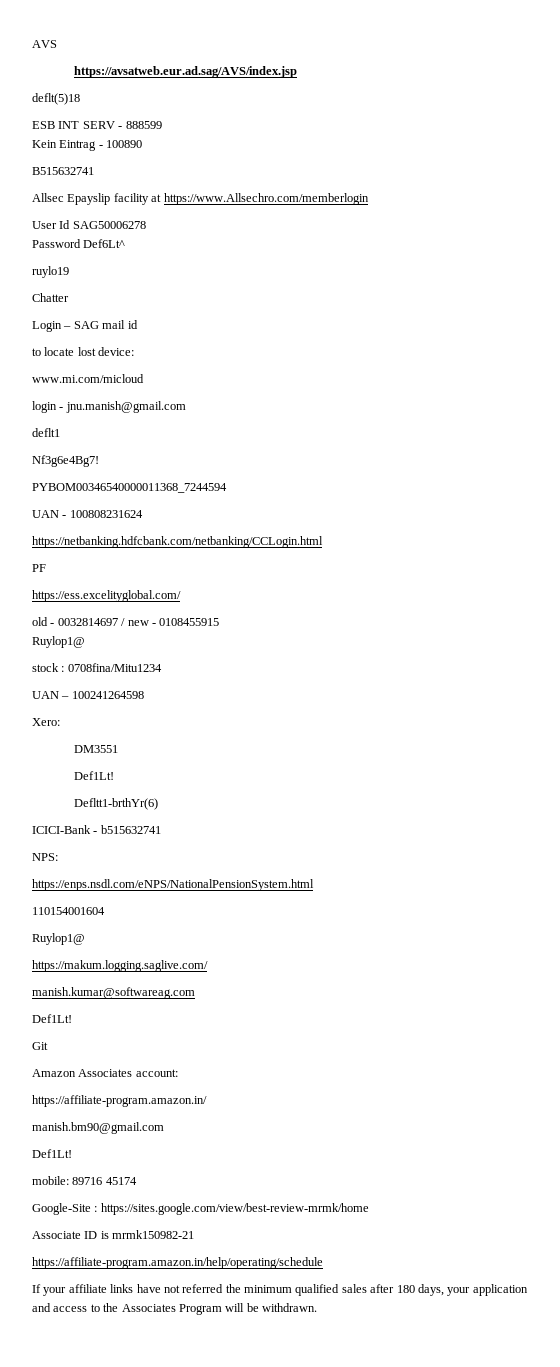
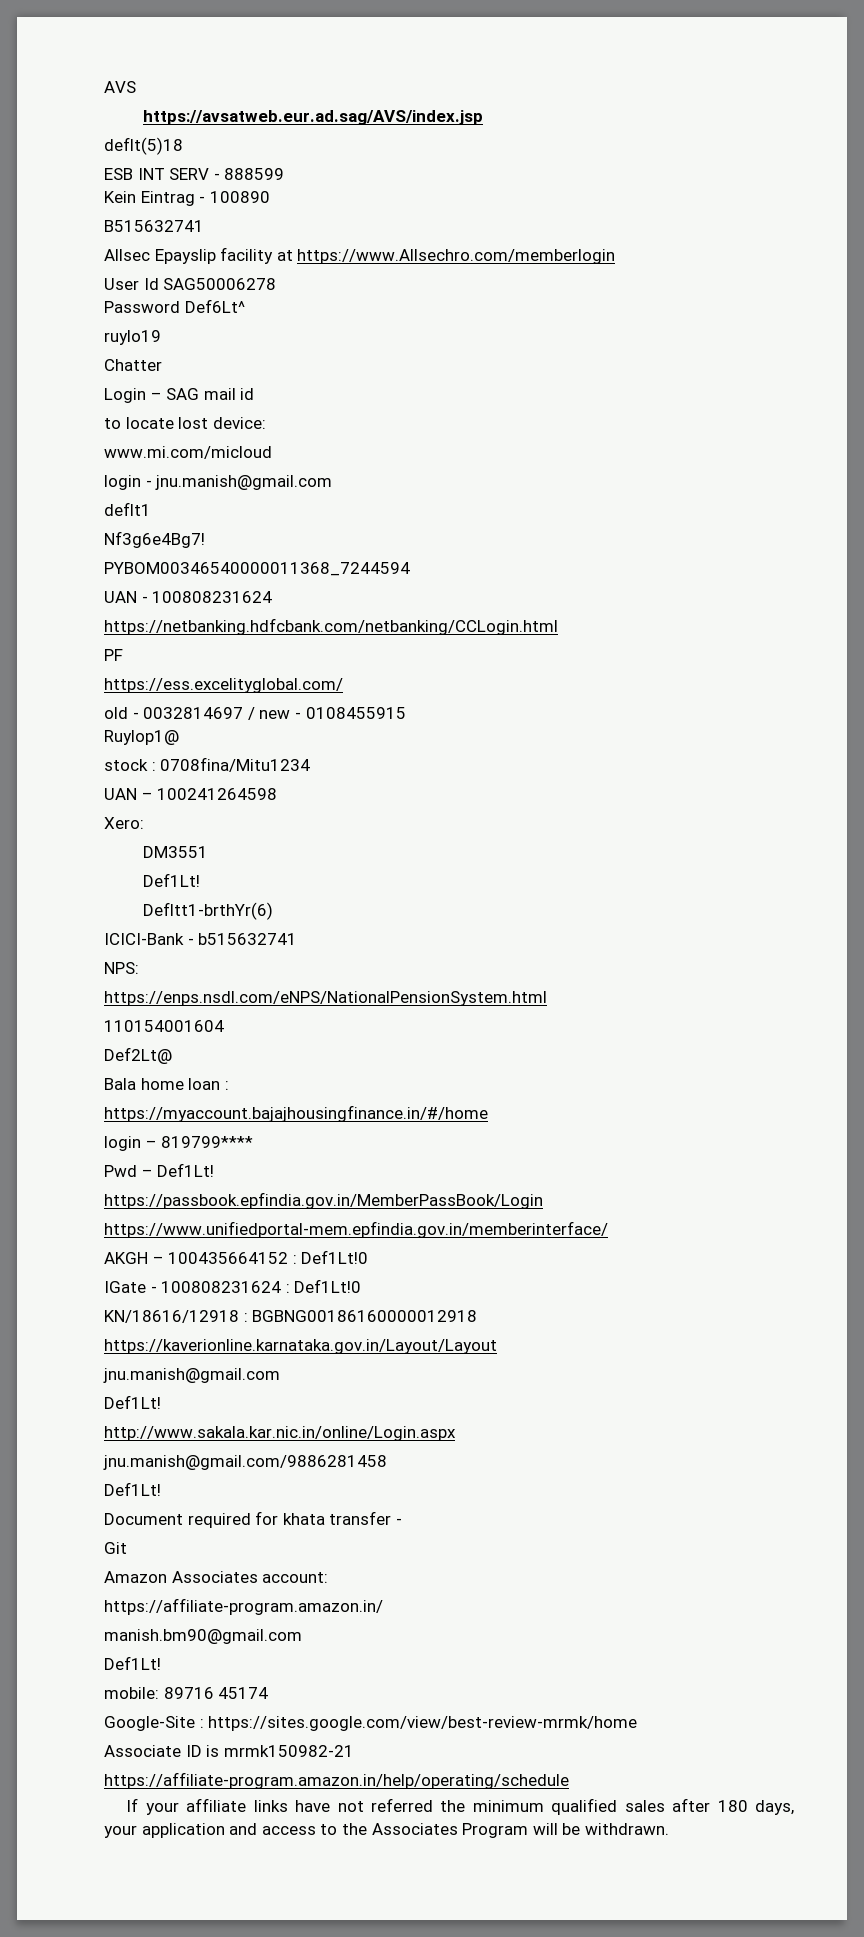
  110154001604
- Ruylop1@
- https://makum.logging.saglive.com/
- manish.kumar@softwareag.com
+ Def2Lt@
+ Bala home loan :
+ https://myaccount.bajajhousingfinance.in/#/home
+ login – 819799****
+ Pwd – Def1Lt!
+ https://passbook.epfindia.gov.in/MemberPassBook/Login
+ https://www.unifiedportal-mem.epfindia.gov.in/memberinterface/
+ AKGH – 100435664152 : Def1Lt!0
+ IGate - 100808231624 : Def1Lt!0
+ KN/18616/12918 : BGBNG00186160000012918
+ https://kaverionline.karnataka.gov.in/Layout/Layout
+ jnu.manish@gmail.com
  Def1Lt!
+ http://www.sakala.kar.nic.in/online/Login.aspx
+ jnu.manish@gmail.com/9886281458
+ Def1Lt!
+ Document required for khata transfer -

